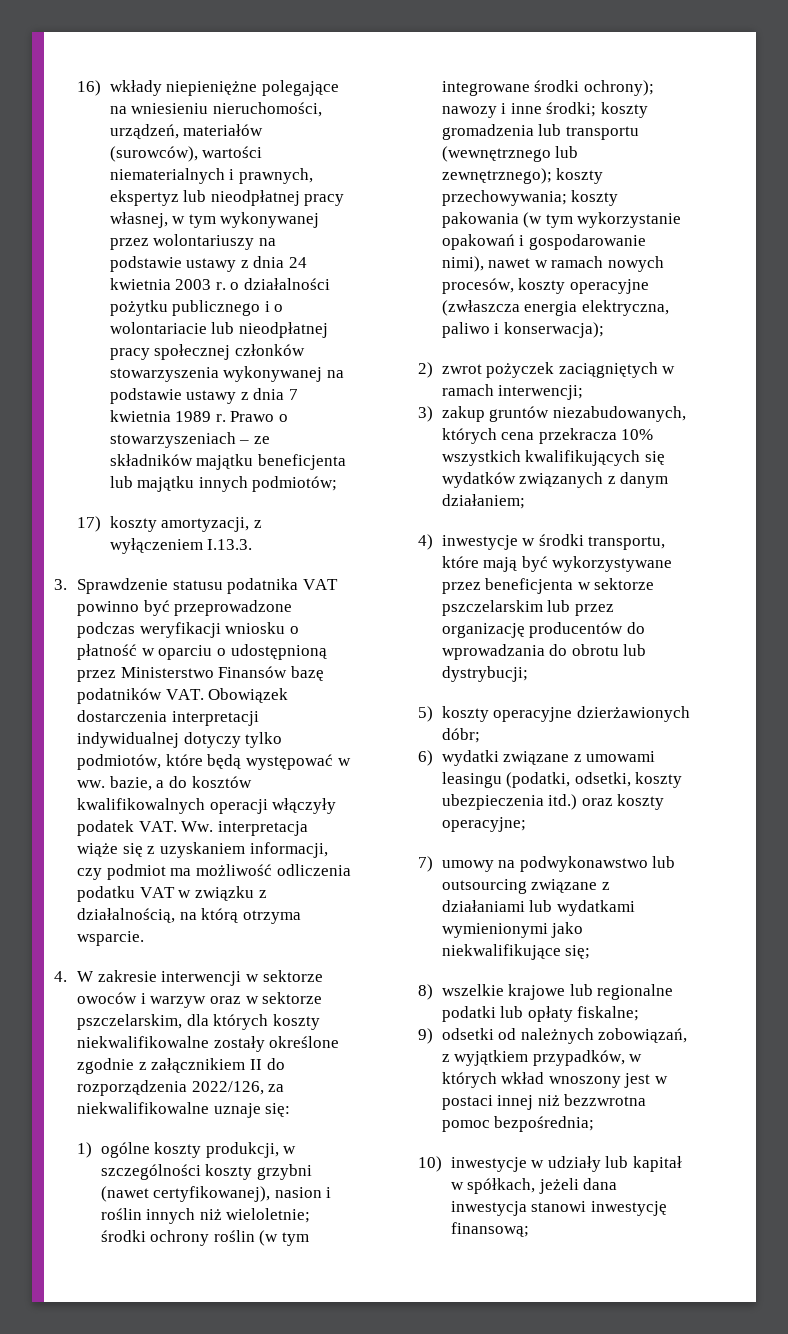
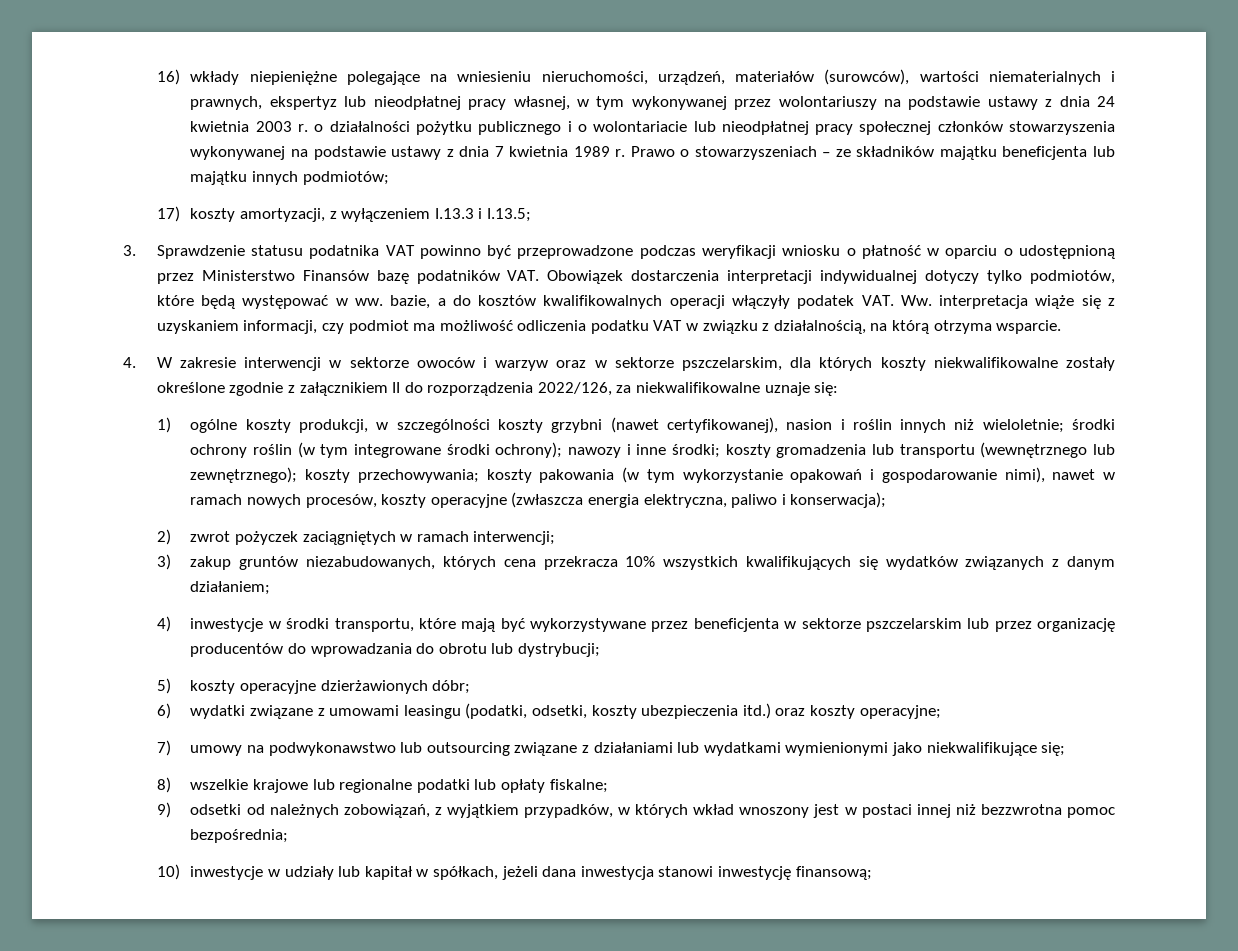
- 17) koszty amortyzacji, z wyłączeniem I.13.3.
+ 17) koszty amortyzacji, z wyłączeniem I.13.3 i I.13.5;

